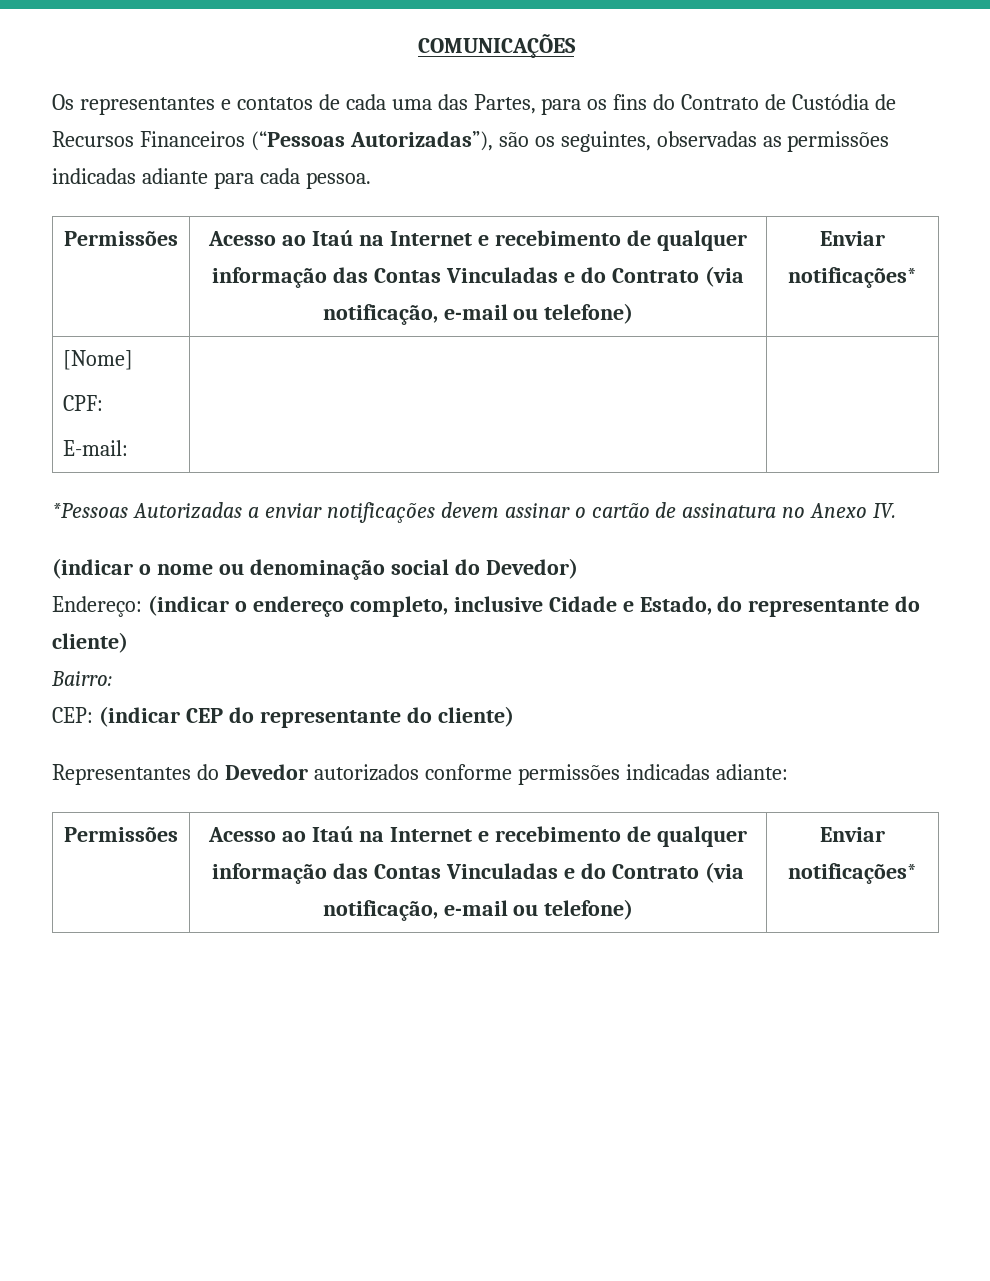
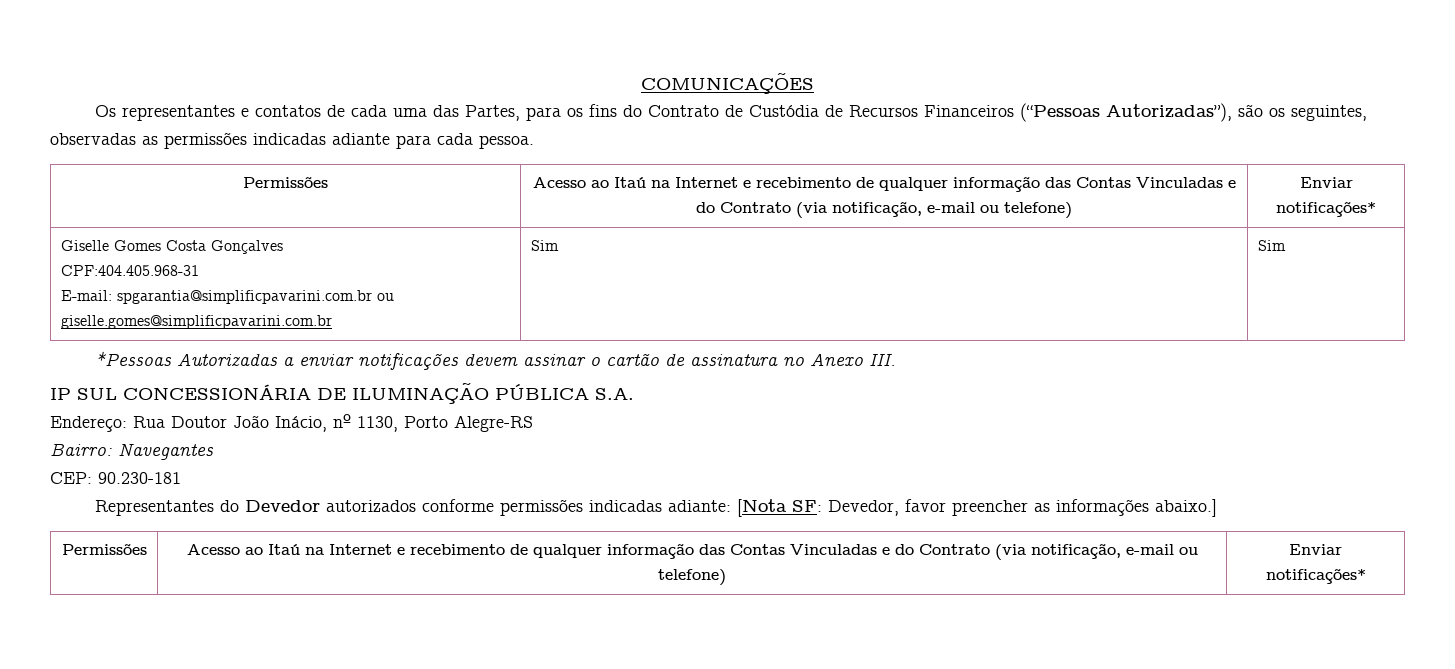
- [Nome]
- CPF:
- E-mail: | |
+ Giselle Gomes Costa Gonçalves
+ CPF:404.405.968-31
+ E-mail: spgarantia@simplificpavarini.com.br ou giselle.gomes@simplificpavarini.com.br | Sim | Sim
- *Pessoas Autorizadas a enviar notificações devem assinar o cartão de assinatura no Anexo IV.
- (indicar o nome ou denominação social do Devedor)
- Endereço: (indicar o endereço completo, inclusive Cidade e Estado, do representante do cliente)
+ *Pessoas Autorizadas a enviar notificações devem assinar o cartão de assinatura no Anexo III.
+ IP SUL CONCESSIONÁRIA DE ILUMINAÇÃO PÚBLICA S.A.
+ Endereço: Rua Doutor João Inácio, nº 1130, Porto Alegre-RS
- Bairro:
+ Bairro: Navegantes
- CEP: (indicar CEP do representante do cliente)
+ CEP: 90.230-181
- Representantes do Devedor autorizados conforme permissões indicadas adiante:
+ Representantes do Devedor autorizados conforme permissões indicadas adiante: [Nota SF: Devedor, favor preencher as informações abaixo.]

